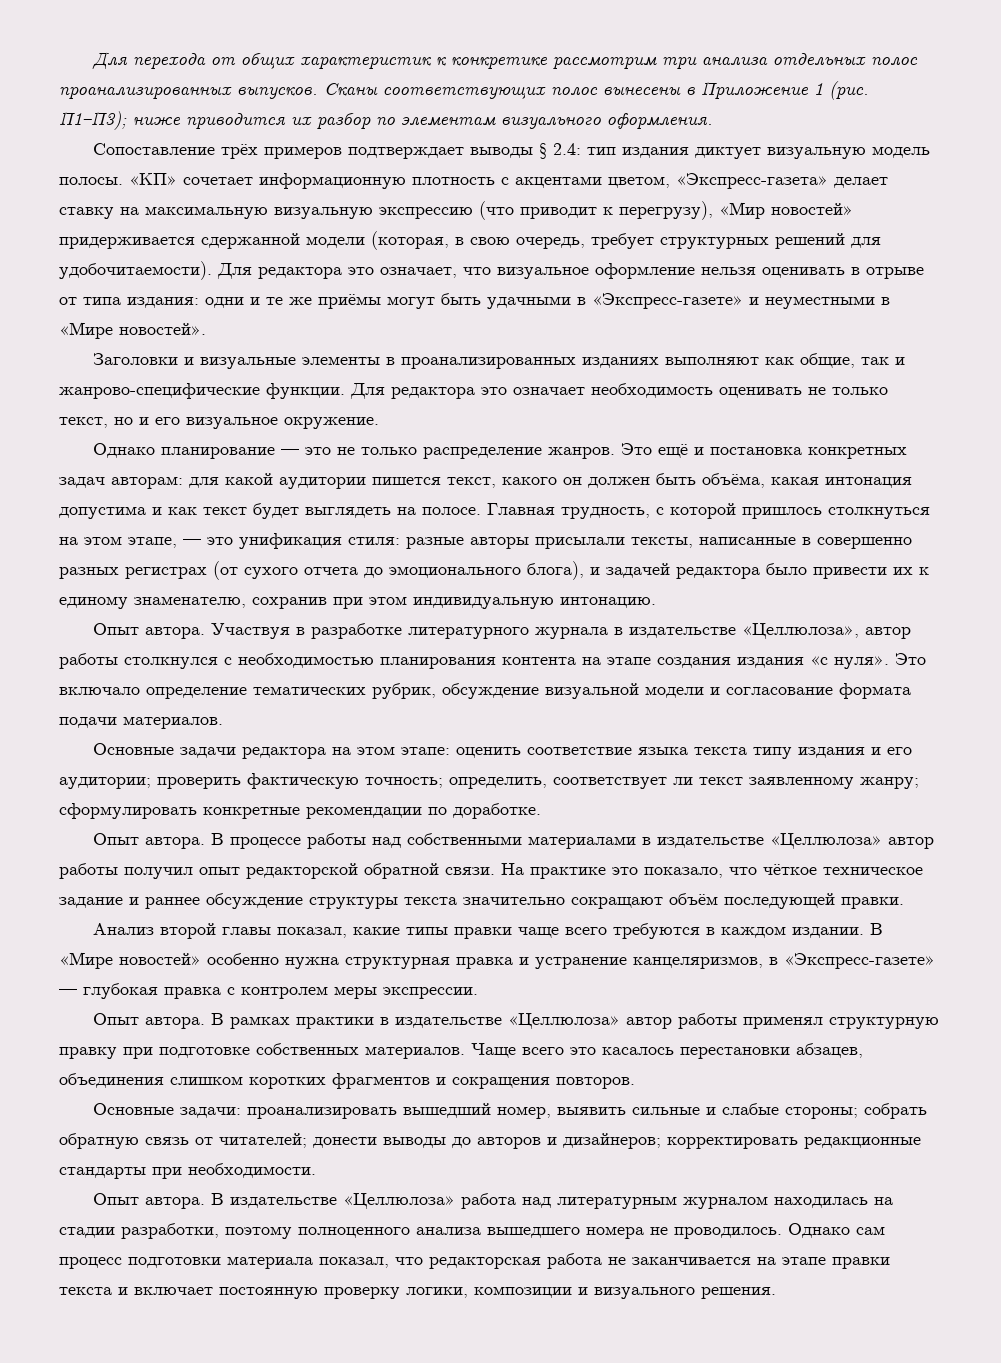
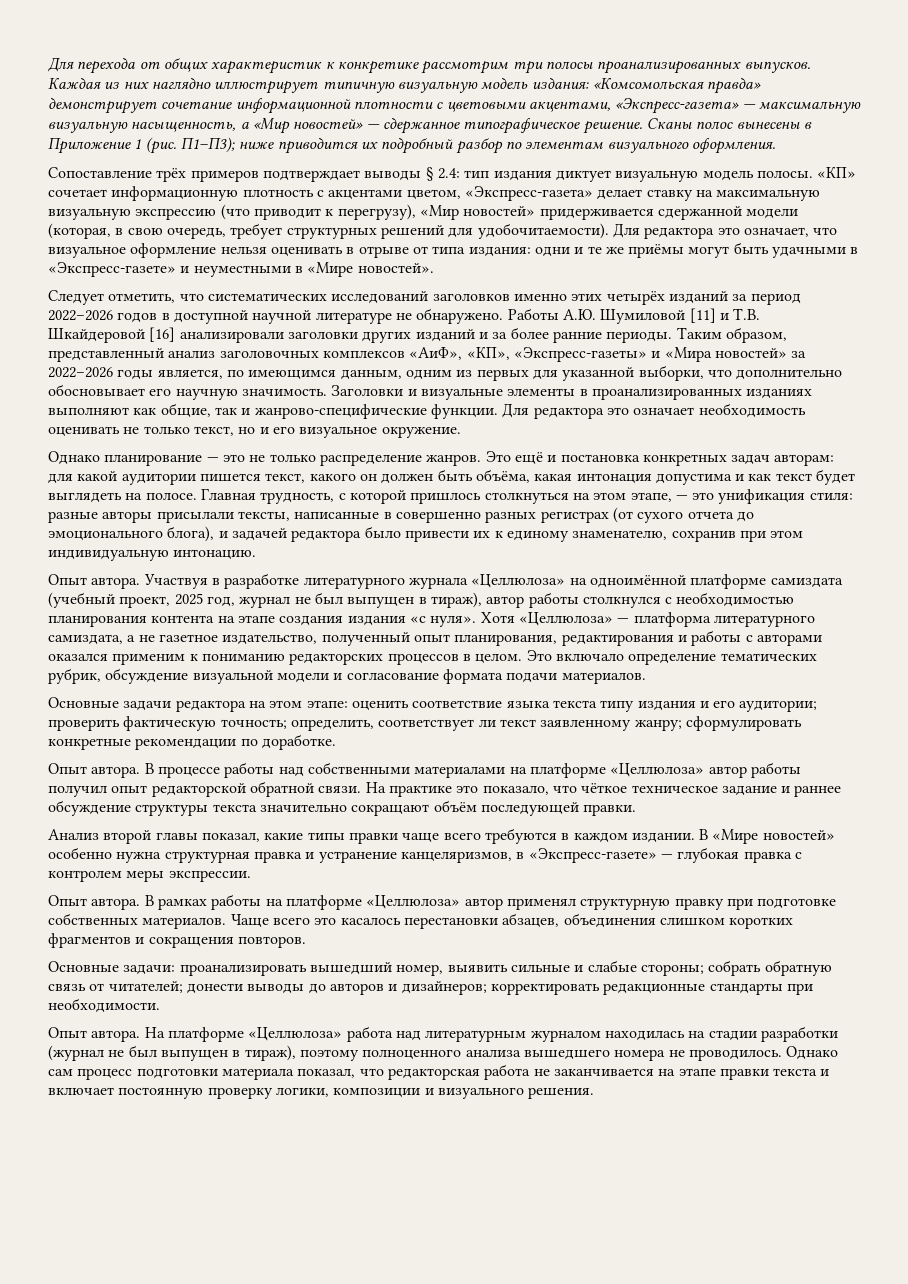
- Для перехода от общих характеристик к конкретике рассмотрим три анализа отдельных полос проанализированных выпусков. Сканы соответствующих полос вынесены в Приложение 1 (рис.
+ Для перехода от общих характеристик к конкретике рассмотрим три полосы проанализированных выпусков. Каждая из них наглядно иллюстрирует типичную визуальную модель издания: «Комсомольская правда» демонстрирует сочетание информационной плотности с цветовыми акцентами, «Экспресс-газета» — максимальную визуальную насыщенность, а «Мир новостей» — сдержанное типографическое решение. Сканы полос вынесены в Приложение 1 (рис.
- П1–П3); ниже приводится их разбор по элементам визуального оформления.
+ П1–П3); ниже приводится их подробный разбор по элементам визуального оформления.
+ Следует отметить, что систематических исследований заголовков именно этих четырёх изданий за период 2022–2026 годов в доступной научной литературе не обнаружено. Работы А.Ю. Шумиловой [11] и Т.В. Шкайдеровой [16] анализировали заголовки других изданий и за более ранние периоды. Таким образом, представленный анализ заголовочных комплексов «АиФ», «КП», «Экспресс-газеты» и «Мира новостей» за 2022–2026 годы является, по имеющимся данным, одним из первых для указанной выборки, что дополнительно обосновывает его научную значимость.
- Участвуя в разработке литературного журнала в издательстве «Целлюлоза», автор работы столкнулся с необходимостью планирования контента на этапе создания издания «с нуля».
+ Участвуя в разработке литературного журнала «Целлюлоза» на одноимённой платформе самиздата (учебный проект, 2025 год, журнал не был выпущен в тираж), автор работы столкнулся с необходимостью планирования контента на этапе создания издания «с нуля».
+ Хотя «Целлюлоза» — платформа литературного самиздата, а не газетное издательство, полученный опыт планирования, редактирования и работы с авторами оказался применим к пониманию редакторских процессов в целом.
- В процессе работы над собственными материалами в издательстве «Целлюлоза» автор работы получил опыт редакторской обратной связи.
+ В процессе работы над собственными материалами на платформе «Целлюлоза» автор работы получил опыт редакторской обратной связи.
- В рамках практики в издательстве «Целлюлоза» автор работы применял структурную правку при подготовке собственных материалов.
+ В рамках работы на платформе «Целлюлоза» автор применял структурную правку при подготовке собственных материалов.
- В издательстве «Целлюлоза» работа над литературным журналом находилась на стадии разработки, поэтому полноценного анализа вышедшего номера не проводилось.
+ На платформе «Целлюлоза» работа над литературным журналом находилась на стадии разработки (журнал не был выпущен в тираж), поэтому полноценного анализа вышедшего номера не проводилось.

